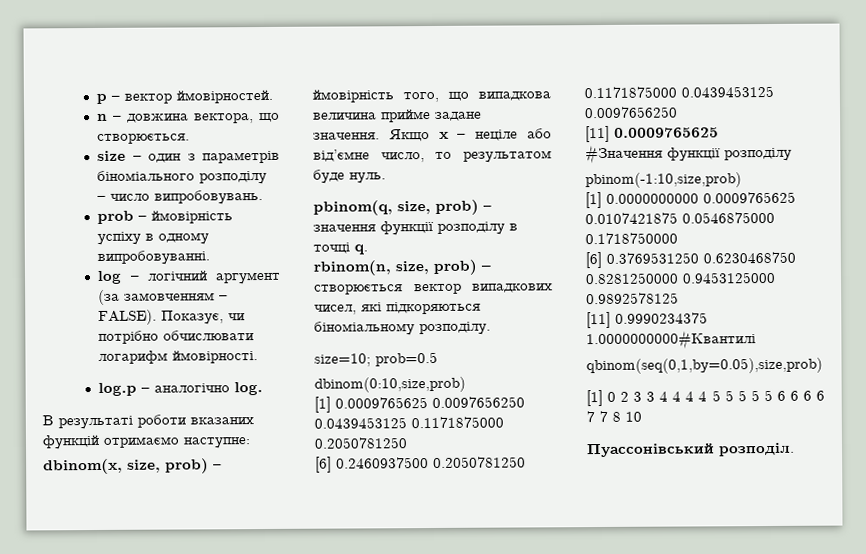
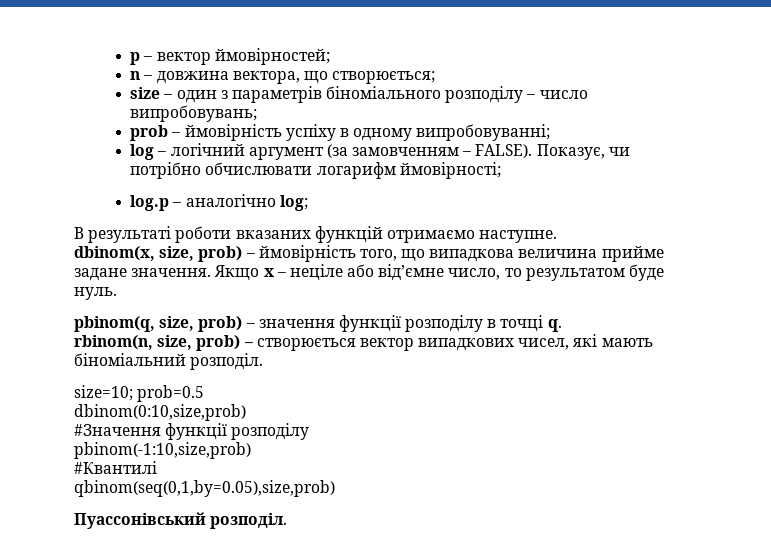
- p – вектор ймовірностей.
+ p – вектор ймовірностей;
- n – довжина вектора, що створюється.
+ n – довжина вектора, що створюється;
- size – один з параметрів біноміального розподілу – число випробовувань.
+ size – один з параметрів біноміального розподілу – число випробовувань;
- prob – ймовірність успіху в одному випробовуванні.
+ prob – ймовірність успіху в одному випробовуванні;
- Показує, чи потрібно обчислювати логарифм ймовірності.
+ Показує, чи потрібно обчислювати логарифм ймовірності;
- log.p – аналогічно log.
+ log.p – аналогічно log;
- В результаті роботи вказаних функцій отримаємо наступне:
+ В результаті роботи вказаних функцій отримаємо наступне.
- rbinom(n, size, prob) – створюється вектор випадкових чисел, які підкоряються біноміальному розподілу.
+ rbinom(n, size, prob) – створюється вектор випадкових чисел, які мають біноміальний розподіл.
- [1] 0.0009765625 0.0097656250 0.0439453125 0.1171875000 0.2050781250
- [6] 0.2460937500 0.2050781250 0.1171875000 0.0439453125 0.0097656250
- [11] 0.0009765625
  #Значення функції розподілу
  pbinom(-1:10,size,prob)
- [1] 0.0000000000 0.0009765625 0.0107421875 0.0546875000 0.1718750000
- [6] 0.3769531250 0.6230468750 0.8281250000 0.9453125000 0.9892578125
- [11] 0.9990234375 1.0000000000#Квантилі
+ #Квантилі
  qbinom(seq(0,1,by=0.05),size,prob)
- [1] 0 2 3 3 4 4 4 4 5 5 5 5 5 6 6 6 6 7 7 8 10

